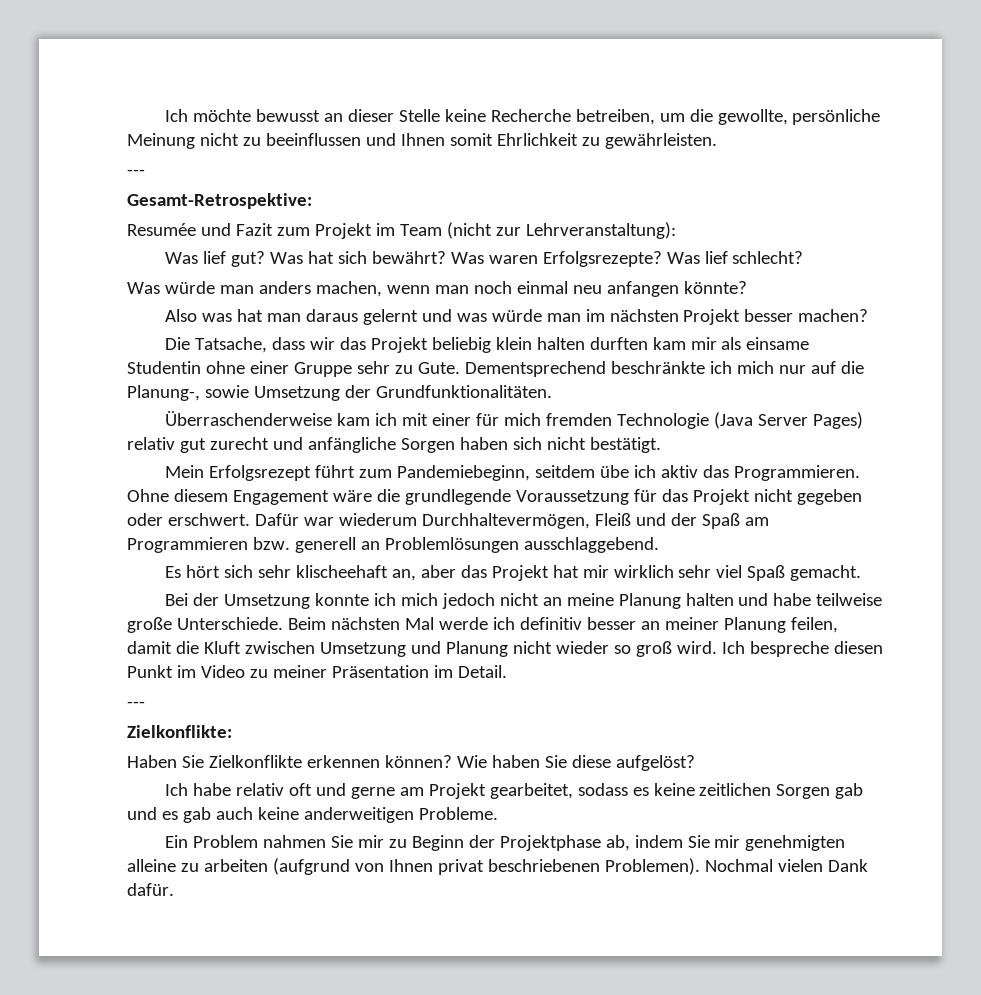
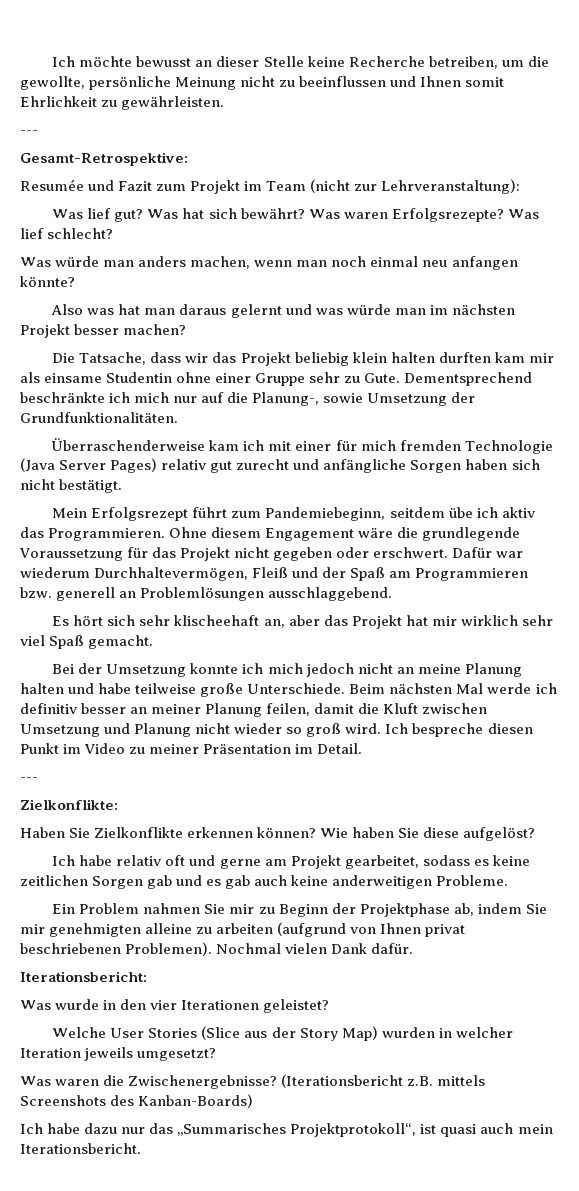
+ Iterationsbericht:
+ Was wurde in den vier Iterationen geleistet?
+ Welche User Stories (Slice aus der Story Map) wurden in welcher Iteration jeweils umgesetzt?
+ Was waren die Zwischenergebnisse? (Iterationsbericht z.B. mittels Screenshots des Kanban-Boards)
+ Ich habe dazu nur das „Summarisches Projektprotokoll“, ist quasi auch mein Iterationsbericht.

